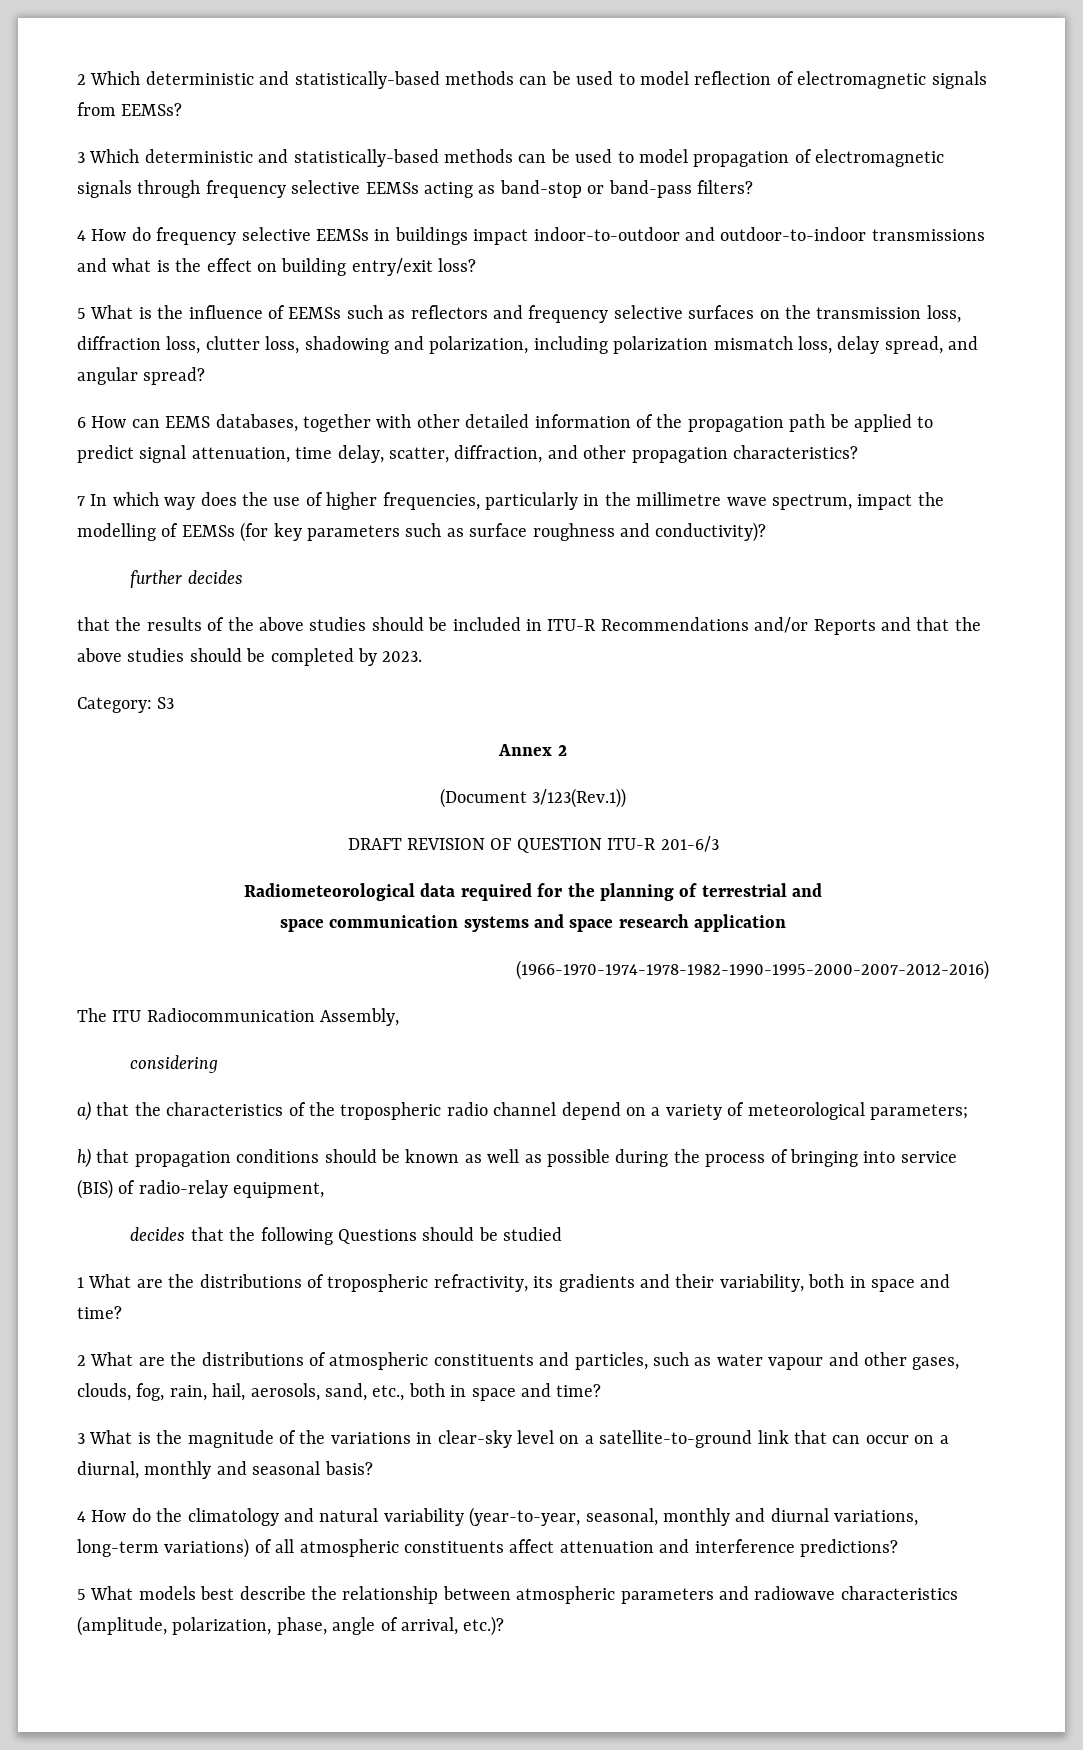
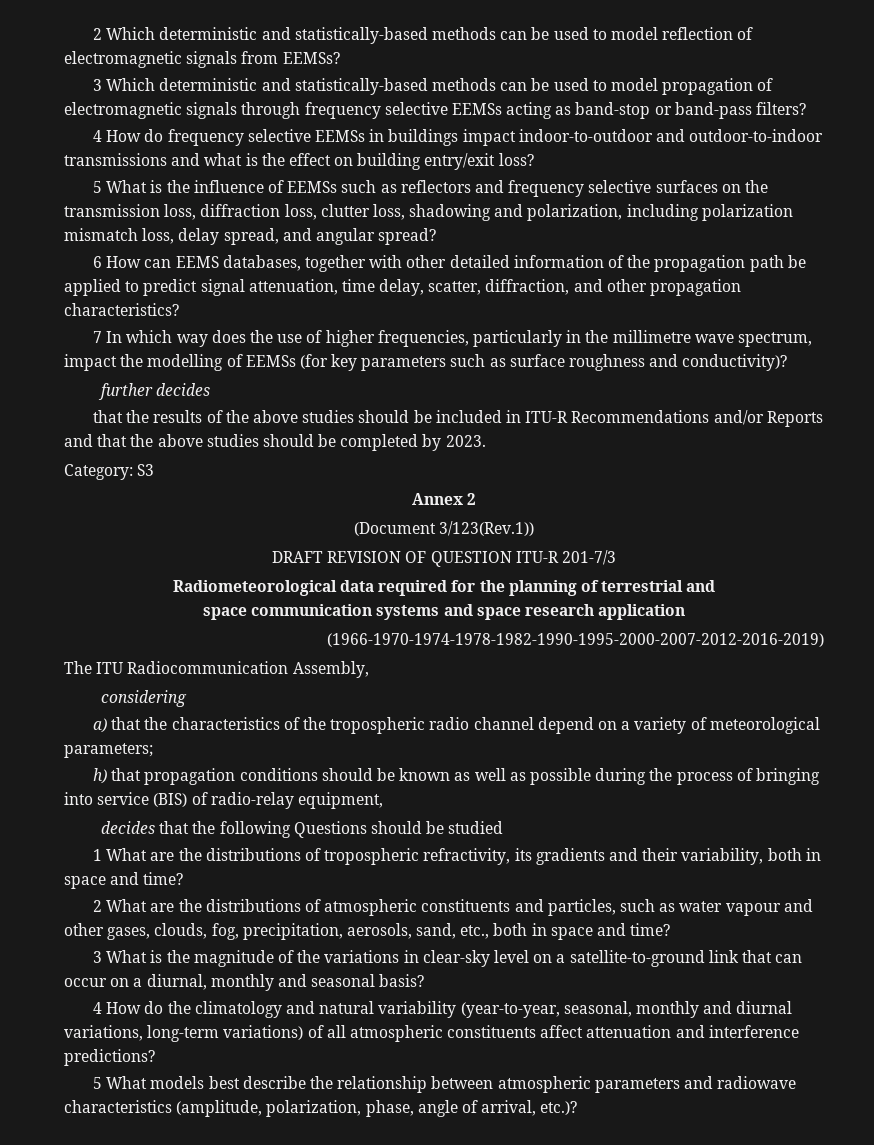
- DRAFT REVISION OF QUESTION ITU-R 201-6/3
+ DRAFT REVISION OF QUESTION ITU-R 201-7/3
- (1966-1970-1974-1978-1982-1990-1995-2000-2007-2012-2016)
+ (1966-1970-1974-1978-1982-1990-1995-2000-2007-2012-2016-2019)
- 2 What are the distributions of atmospheric constituents and particles, such as water vapour and other gases, clouds, fog, rain, hail, aerosols, sand, etc., both in space and time?
+ 2 What are the distributions of atmospheric constituents and particles, such as water vapour and other gases, clouds, fog, precipitation, aerosols, sand, etc., both in space and time?

